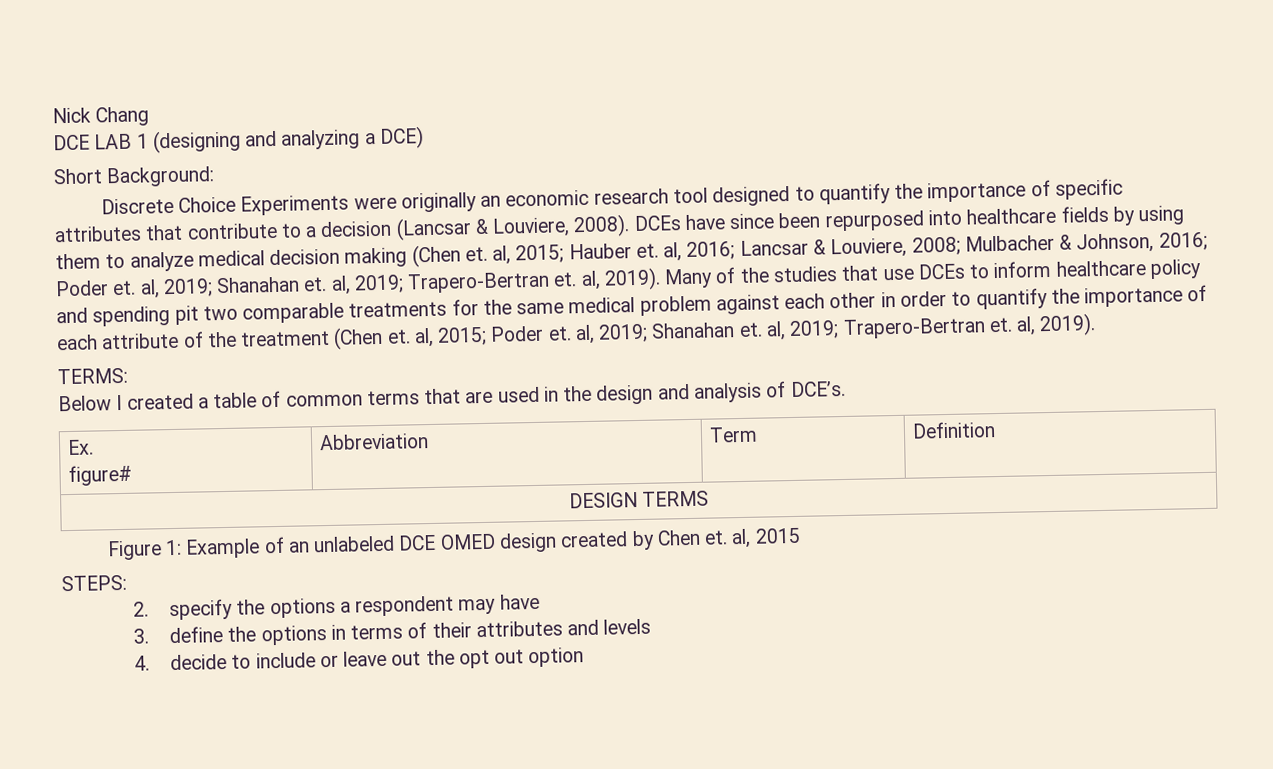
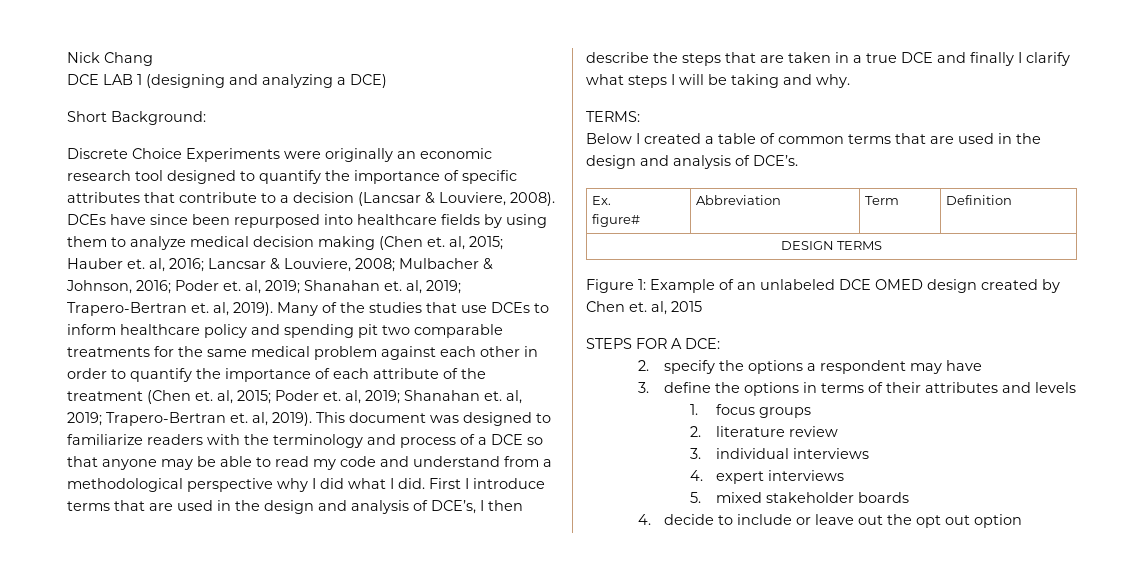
+ This document was designed to familiarize readers with the terminology and process of a DCE so that anyone may be able to read my code and understand from a methodological perspective why I did what I did. First I introduce terms that are used in the design and analysis of DCE’s, I then describe the steps that are taken in a true DCE and finally I clarify what steps I will be taking and why.
- STEPS:
+ STEPS FOR A DCE:
+ 1. focus groups
+ 2. literature review
+ 3. individual interviews
+ 4. expert interviews
+ 5. mixed stakeholder boards

